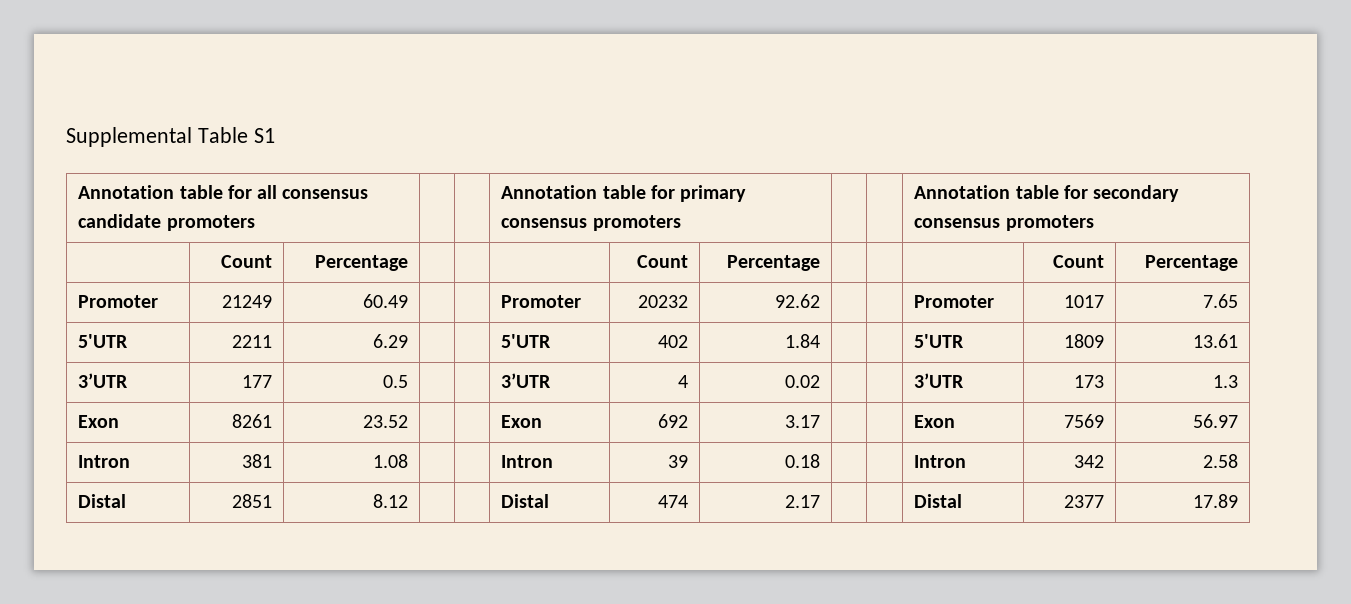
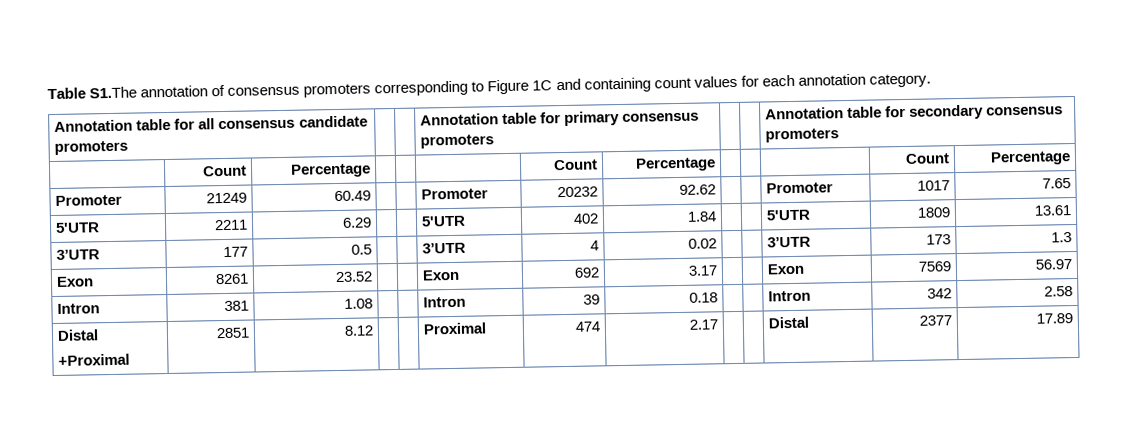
- Supplemental Table S1
+ Table S1.The annotation of consensus promoters corresponding to Figure 1C and containing count values for each annotation category.
  Intron | 381 | 1.08 | | | Intron | 39 | 0.18 | | | Intron | 342 | 2.58
- Distal | 2851 | 8.12 | | | Distal | 474 | 2.17 | | | Distal | 2377 | 17.89
+ Distal
+ +Proximal | 2851 | 8.12 | | | Proximal | 474 | 2.17 | | | Distal | 2377 | 17.89

